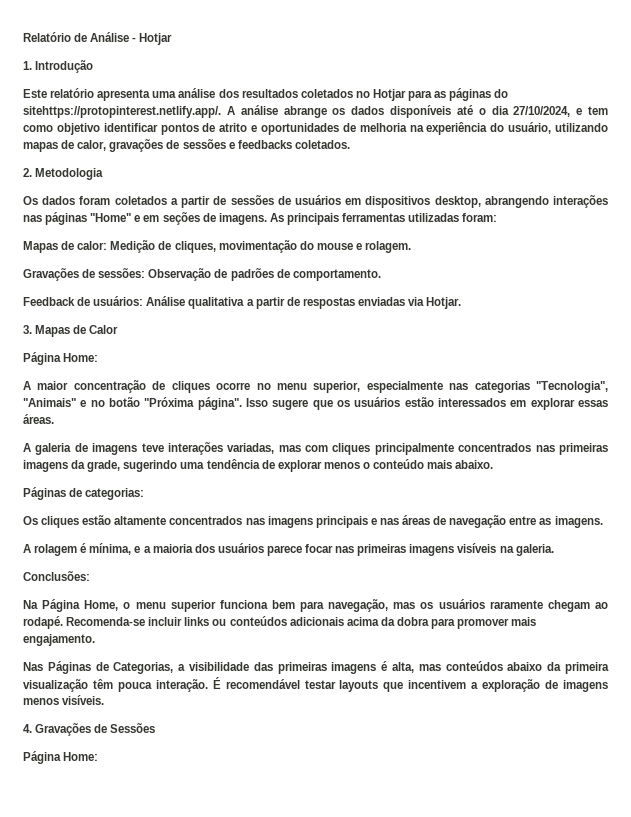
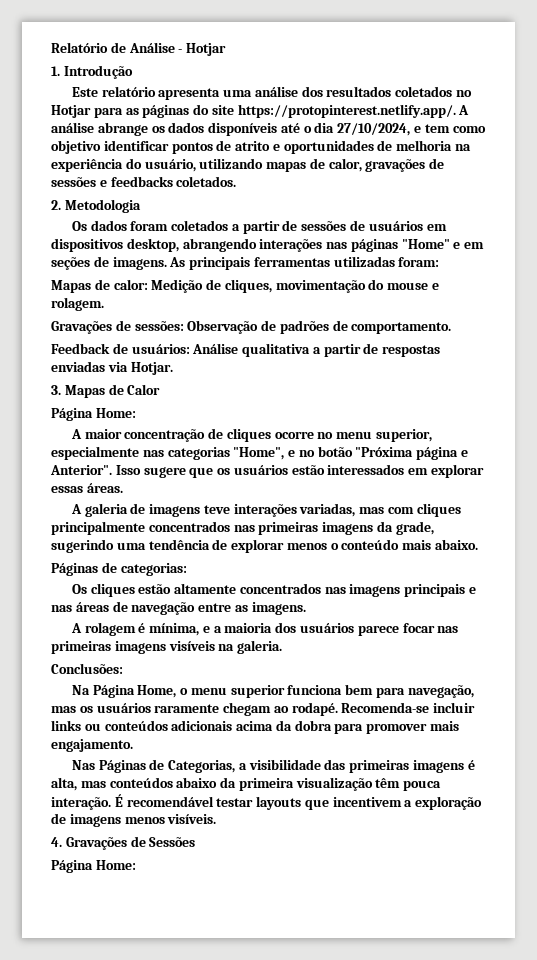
- Este relatório apresenta uma análise dos resultados coletados no Hotjar para as páginas do sitehttps://protopinterest.netlify.app/. A análise abrange os dados disponíveis até o dia 27/10/2024, e tem como objetivo identificar pontos de atrito e oportunidades de melhoria na experiência do usuário, utilizando mapas de calor, gravações de sessões e feedbacks coletados.
+ Este relatório apresenta uma análise dos resultados coletados no Hotjar para as páginas do site https://protopinterest.netlify.app/. A análise abrange os dados disponíveis até o dia 27/10/2024, e tem como objetivo identificar pontos de atrito e oportunidades de melhoria na experiência do usuário, utilizando mapas de calor, gravações de sessões e feedbacks coletados.
- A maior concentração de cliques ocorre no menu superior, especialmente nas categorias "Tecnologia", "Animais" e no botão "Próxima página".
+ A maior concentração de cliques ocorre no menu superior, especialmente nas categorias "Home", e no botão "Próxima página e Anterior".

